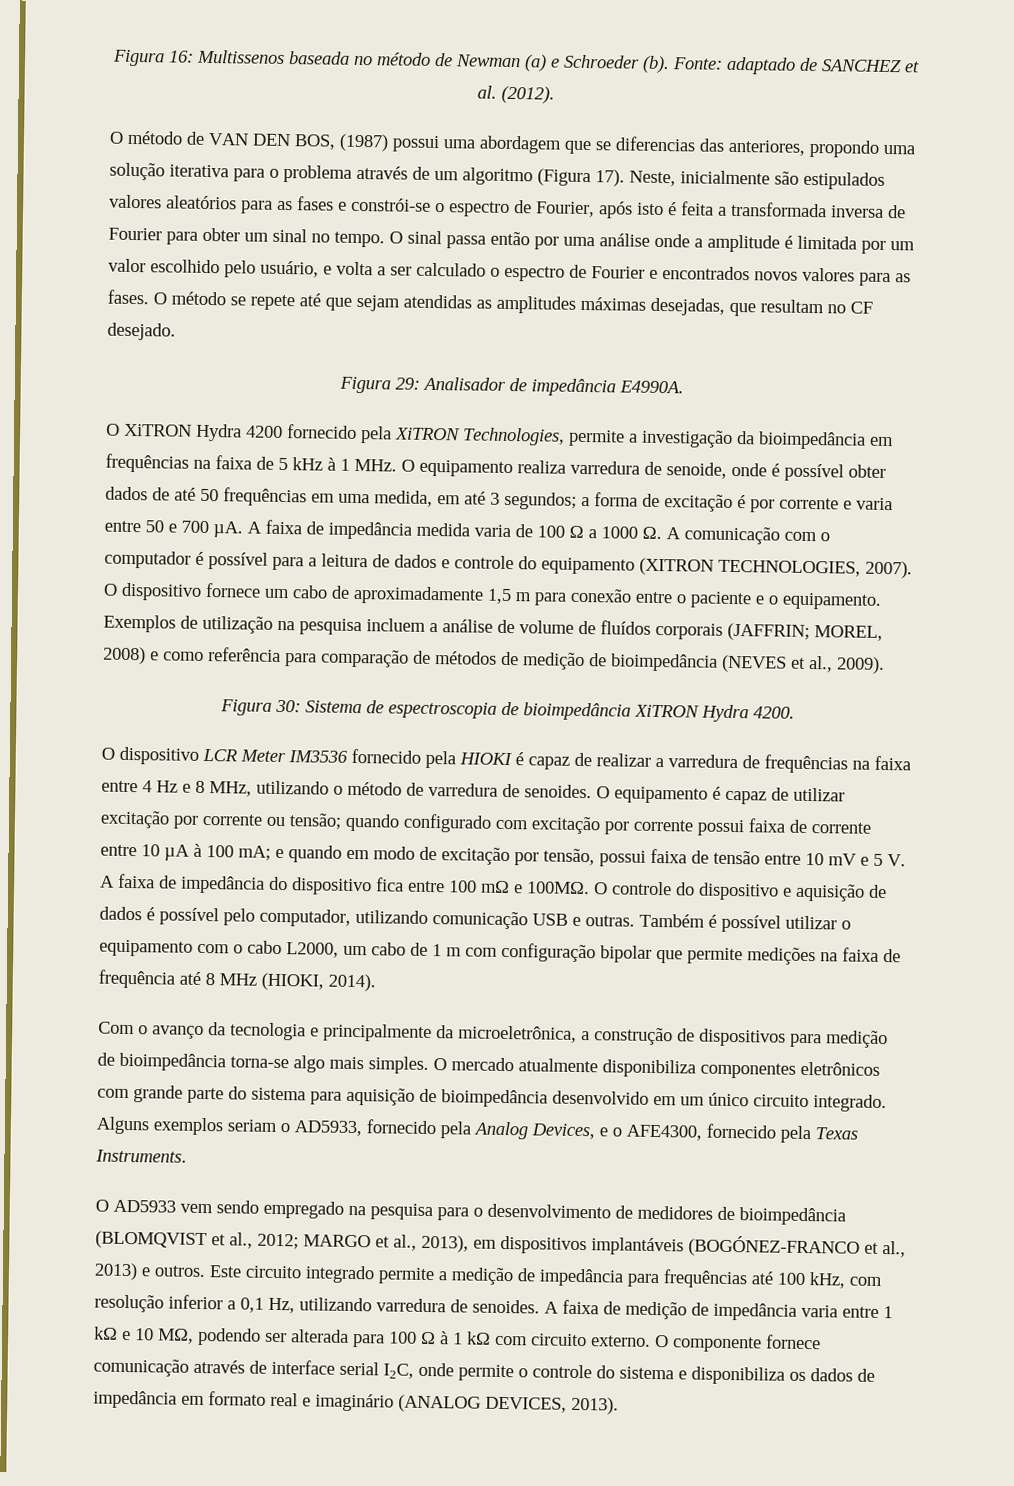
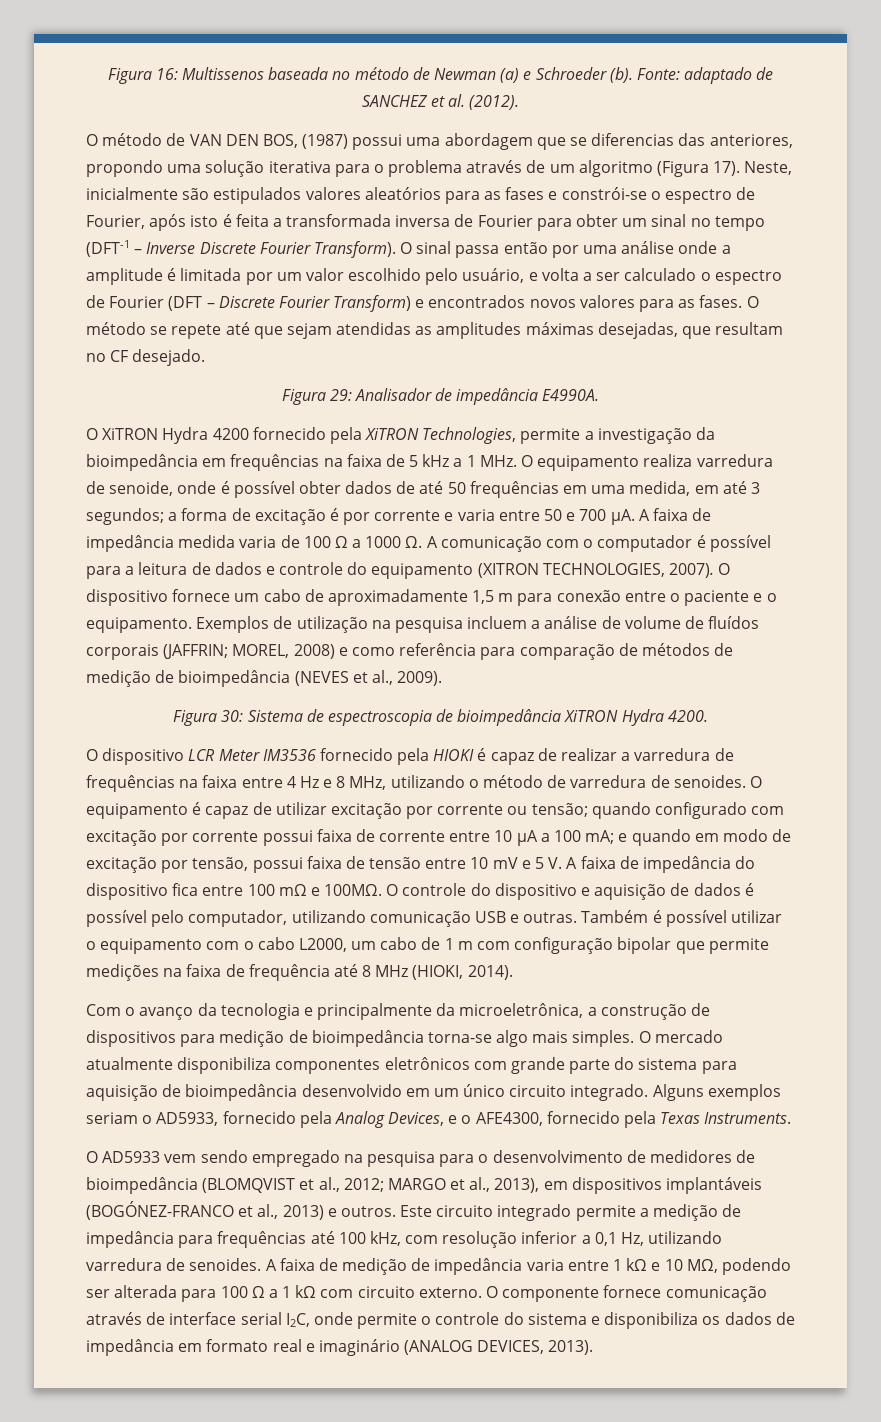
- Neste, inicialmente são estipulados valores aleatórios para as fases e constrói-se o espectro de Fourier, após isto é feita a transformada inversa de Fourier para obter um sinal no tempo.
+ Neste, inicialmente são estipulados valores aleatórios para as fases e constrói-se o espectro de Fourier, após isto é feita a transformada inversa de Fourier para obter um sinal no tempo (DFT-1 – Inverse Discrete Fourier Transform).
- O sinal passa então por uma análise onde a amplitude é limitada por um valor escolhido pelo usuário, e volta a ser calculado o espectro de Fourier e encontrados novos valores para as fases.
+ O sinal passa então por uma análise onde a amplitude é limitada por um valor escolhido pelo usuário, e volta a ser calculado o espectro de Fourier (DFT – Discrete Fourier Transform) e encontrados novos valores para as fases.
- O XiTRON Hydra 4200 fornecido pela XiTRON Technologies, permite a investigação da bioimpedância em frequências na faixa de 5 kHz à 1 MHz. O equipamento realiza varredura de senoide, onde é possível obter dados de até 50 frequências em uma medida, em até 3 segundos; a forma de excitação é por corrente e varia entre 50 e 700 µA.
+ O XiTRON Hydra 4200 fornecido pela XiTRON Technologies, permite a investigação da bioimpedância em frequências na faixa de 5 kHz a 1 MHz. O equipamento realiza varredura de senoide, onde é possível obter dados de até 50 frequências em uma medida, em até 3 segundos; a forma de excitação é por corrente e varia entre 50 e 700 µA.
- O equipamento é capaz de utilizar excitação por corrente ou tensão; quando configurado com excitação por corrente possui faixa de corrente entre 10 µA à 100 mA; e quando em modo de excitação por tensão, possui faixa de tensão entre 10 mV e 5 V. A faixa de impedância do dispositivo fica entre 100 mΩ e 100MΩ.
+ O equipamento é capaz de utilizar excitação por corrente ou tensão; quando configurado com excitação por corrente possui faixa de corrente entre 10 µA a 100 mA; e quando em modo de excitação por tensão, possui faixa de tensão entre 10 mV e 5 V. A faixa de impedância do dispositivo fica entre 100 mΩ e 100MΩ.
- A faixa de medição de impedância varia entre 1 kΩ e 10 MΩ, podendo ser alterada para 100 Ω à 1 kΩ com circuito externo.
+ A faixa de medição de impedância varia entre 1 kΩ e 10 MΩ, podendo ser alterada para 100 Ω a 1 kΩ com circuito externo.

